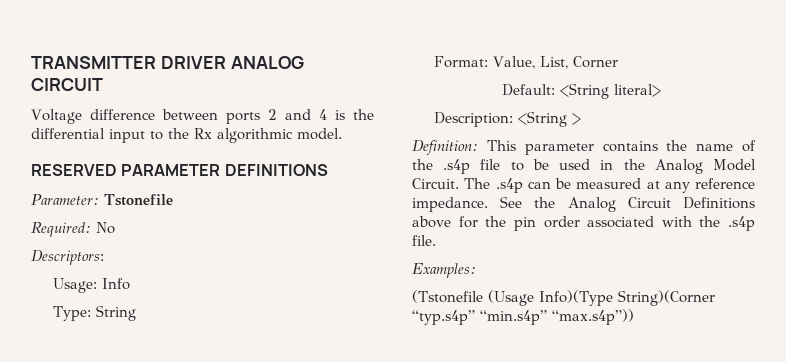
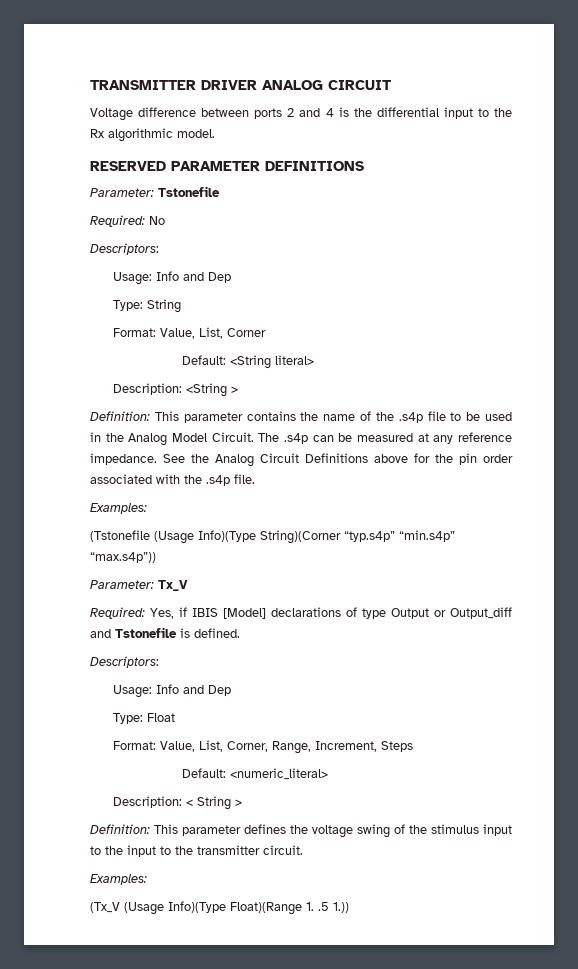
  Required: No
  Descriptors:
- Usage: Info
+ Usage: Info and Dep
+ Parameter: Tx_V
+ Required: Yes, if IBIS [Model] declarations of type Output or Output_diff and Tstonefile is defined.
+ Descriptors:
+ Usage: Info and Dep
+ Type: Float
+ Format: Value, List, Corner, Range, Increment, Steps
+ Default: <numeric_literal>
+ Description: < String >
+ Definition: This parameter defines the voltage swing of the stimulus input to the input to the transmitter circuit.
+ Examples:
+ (Tx_V (Usage Info)(Type Float)(Range 1. .5 1.))

